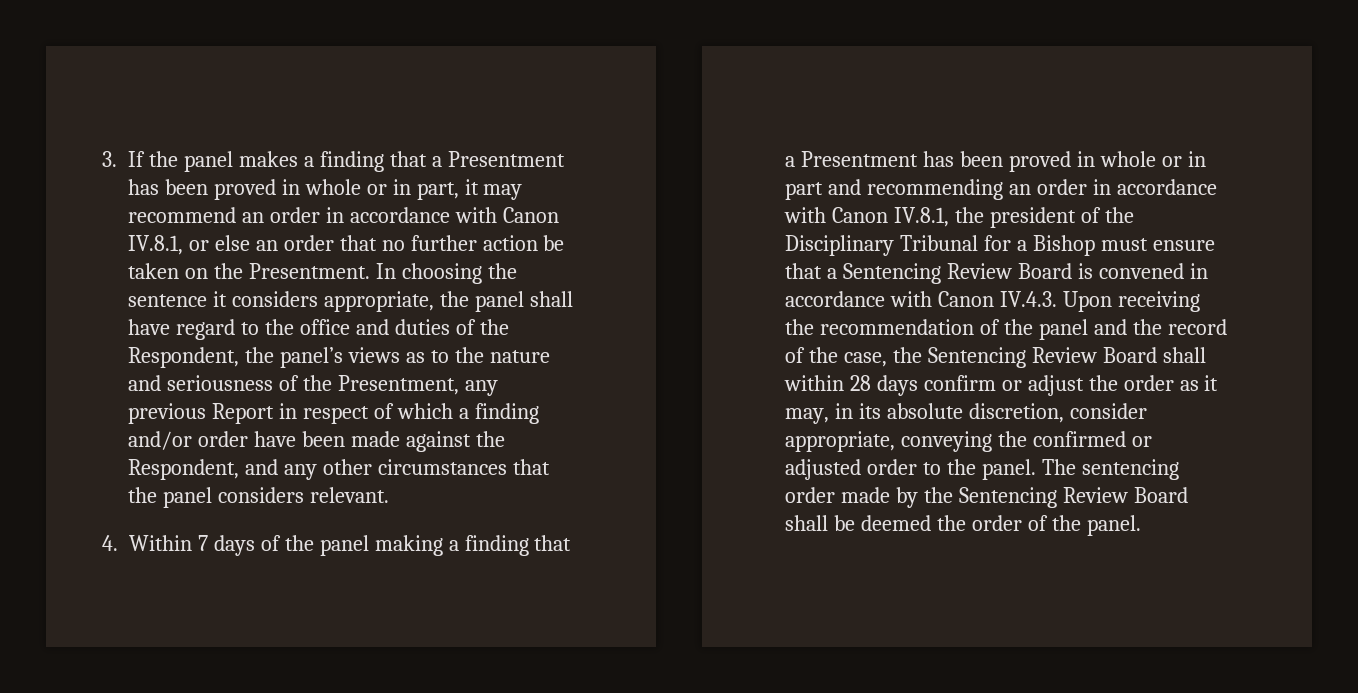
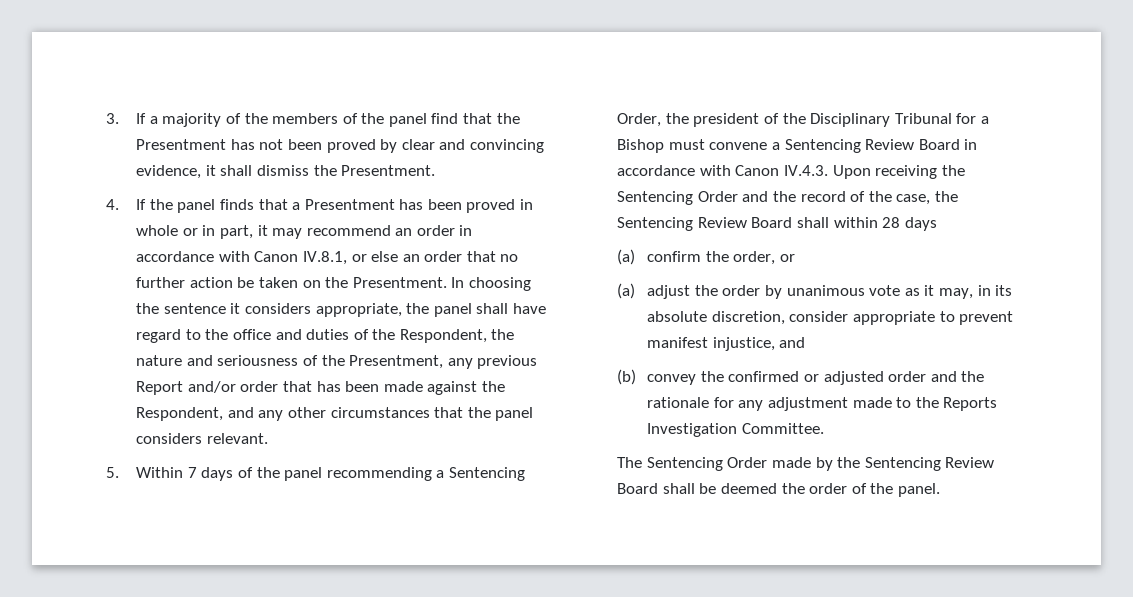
- 3. If the panel makes a finding that a Presentment has been proved in whole or in part, it may recommend an order in accordance with Canon IV.8.1, or else an order that no further action be taken on the Presentment.
+ 3. If a majority of the members of the panel find that the Presentment has not been proved by clear and convincing evidence, it shall dismiss the Presentment.
+ 4. If the panel finds that a Presentment has been proved in whole or in part, it may recommend an order in accordance with Canon IV.8.1, or else an order that no further action be taken on the Presentment.
- In choosing the sentence it considers appropriate, the panel shall have regard to the office and duties of the Respondent, the panel’s views as to the nature and seriousness of the Presentment, any previous Report in respect of which a finding and/or order have been made against the Respondent, and any other circumstances that the panel considers relevant.
+ In choosing the sentence it considers appropriate, the panel shall have regard to the office and duties of the Respondent, the nature and seriousness of the Presentment, any previous Report and/or order that has been made against the Respondent, and any other circumstances that the panel considers relevant.
- 4. Within 7 days of the panel making a finding that a Presentment has been proved in whole or in part and recommending an order in accordance with Canon IV.8.1, the president of the Disciplinary Tribunal for a Bishop must ensure that a Sentencing Review Board is convened in accordance with Canon IV.4.3. Upon receiving the recommendation of the panel and the record of the case, the Sentencing Review Board shall within 28 days confirm or adjust the order as it may, in its absolute discretion, consider appropriate, conveying the confirmed or adjusted order to the panel. The sentencing order made by the Sentencing Review Board shall be deemed the order of the panel.
+ 5. Within 7 days of the panel recommending a Sentencing Order, the president of the Disciplinary Tribunal for a Bishop must convene a Sentencing Review Board in accordance with Canon IV.4.3. Upon receiving the Sentencing Order and the record of the case, the Sentencing Review Board shall within 28 days
+ (a) confirm the order, or
+ (a) adjust the order by unanimous vote as it may, in its absolute discretion, consider appropriate to prevent manifest injustice, and
+ (b) convey the confirmed or adjusted order and the rationale for any adjustment made to the Reports Investigation Committee.
+ The Sentencing Order made by the Sentencing Review Board shall be deemed the order of the panel.

